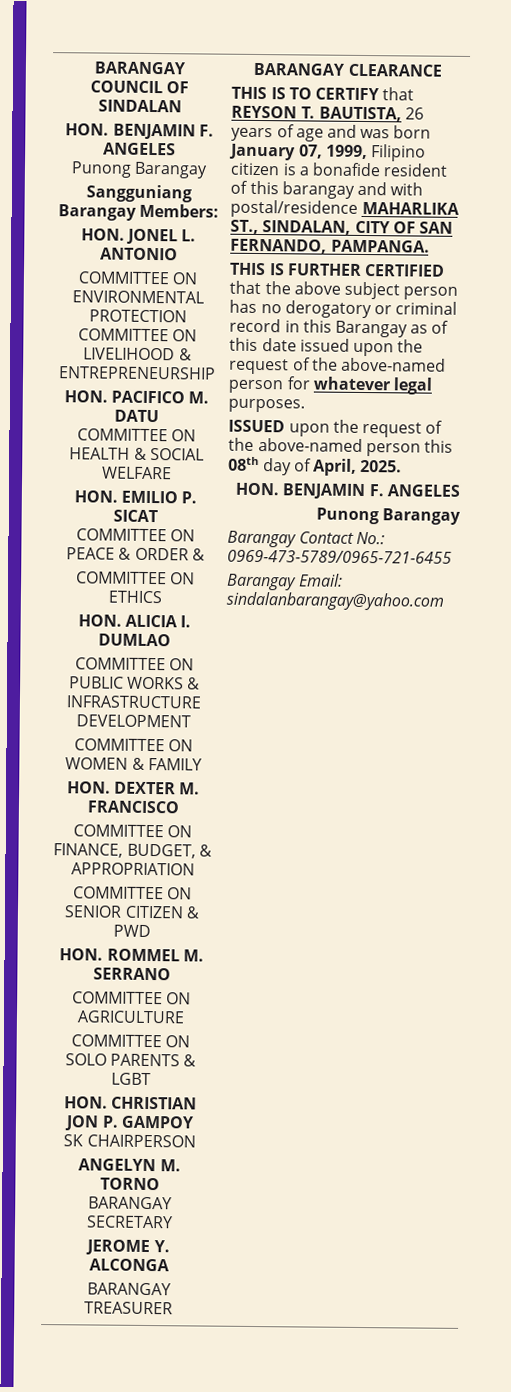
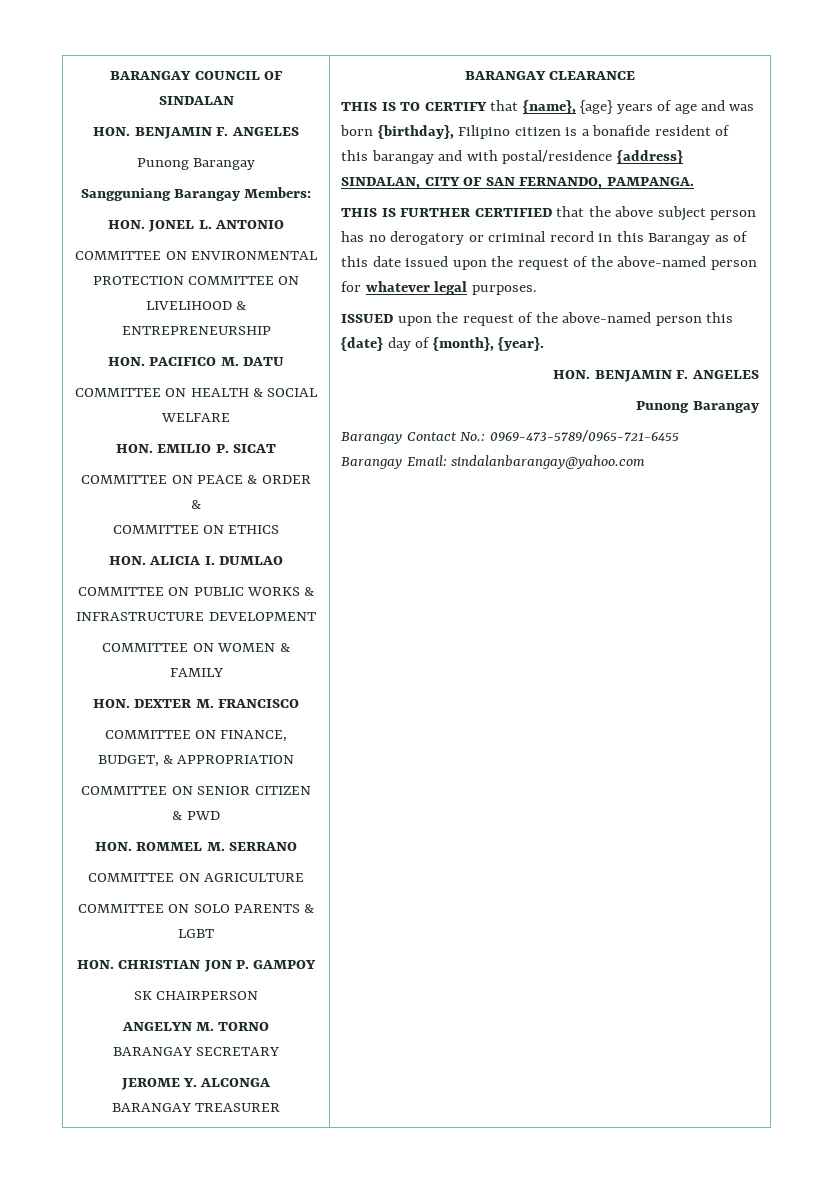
- THIS IS TO CERTIFY that REYSON T. BAUTISTA, 26 years of age and was born January 07, 1999, Filipino citizen is a bonafide resident of this barangay and with postal/residence MAHARLIKA ST., SINDALAN, CITY OF SAN FERNANDO, PAMPANGA.
+ THIS IS TO CERTIFY that {name}, {age} years of age and was born {birthday}, Filipino citizen is a bonafide resident of this barangay and with postal/residence {address} SINDALAN, CITY OF SAN FERNANDO, PAMPANGA.
- ISSUED upon the request of the above-named person this 08th day of April, 2025.
+ ISSUED upon the request of the above-named person this {date} day of {month}, {year}.

